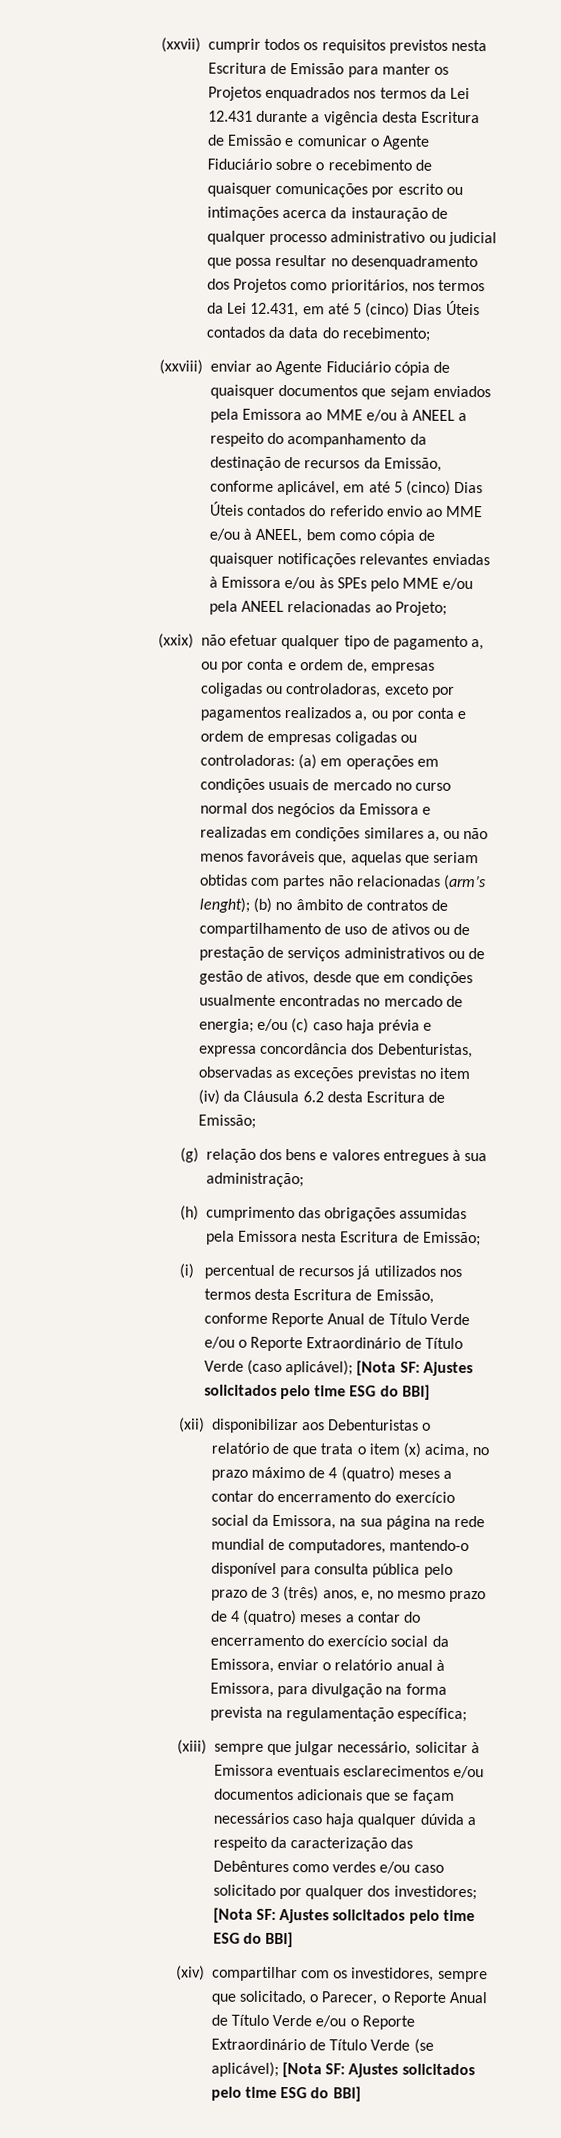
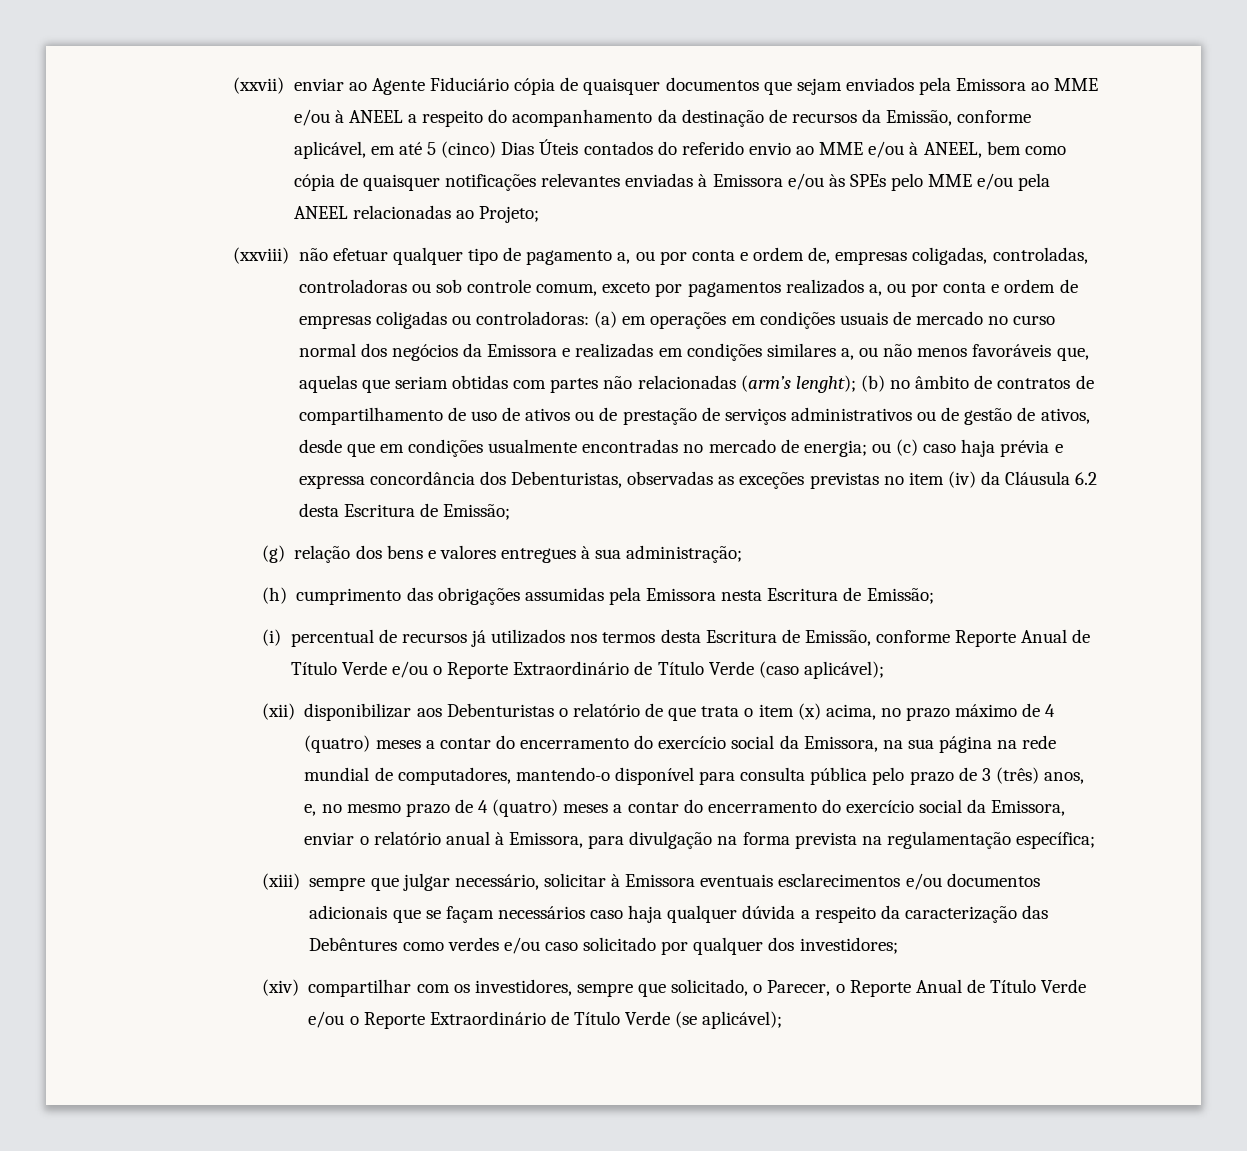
- (xxvii) cumprir todos os requisitos previstos nesta Escritura de Emissão para manter os Projetos enquadrados nos termos da Lei 12.431 durante a vigência desta Escritura de Emissão e comunicar o Agente Fiduciário sobre o recebimento de quaisquer comunicações por escrito ou intimações acerca da instauração de qualquer processo administrativo ou judicial que possa resultar no desenquadramento dos Projetos como prioritários, nos termos da Lei 12.431, em até 5 (cinco) Dias Úteis contados da data do recebimento;
- (xxviii) enviar ao Agente Fiduciário cópia de quaisquer documentos que sejam enviados pela Emissora ao MME e/ou à ANEEL a respeito do acompanhamento da destinação de recursos da Emissão, conforme aplicável, em até 5 (cinco) Dias Úteis contados do referido envio ao MME e/ou à ANEEL, bem como cópia de quaisquer notificações relevantes enviadas à Emissora e/ou às SPEs pelo MME e/ou pela ANEEL relacionadas ao Projeto;
+ (xxvii) enviar ao Agente Fiduciário cópia de quaisquer documentos que sejam enviados pela Emissora ao MME e/ou à ANEEL a respeito do acompanhamento da destinação de recursos da Emissão, conforme aplicável, em até 5 (cinco) Dias Úteis contados do referido envio ao MME e/ou à ANEEL, bem como cópia de quaisquer notificações relevantes enviadas à Emissora e/ou às SPEs pelo MME e/ou pela ANEEL relacionadas ao Projeto;
- (xxix) não efetuar qualquer tipo de pagamento a, ou por conta e ordem de, empresas coligadas ou controladoras, exceto por pagamentos realizados a, ou por conta e ordem de empresas coligadas ou controladoras:
+ (xxviii) não efetuar qualquer tipo de pagamento a, ou por conta e ordem de, empresas coligadas, controladas, controladoras ou sob controle comum, exceto por pagamentos realizados a, ou por conta e ordem de empresas coligadas ou controladoras:
- e/ou (c) caso haja prévia e expressa concordância dos Debenturistas, observadas as exceções previstas no item (iv) da Cláusula 6.2 desta Escritura de Emissão;
+ ou (c) caso haja prévia e expressa concordância dos Debenturistas, observadas as exceções previstas no item (iv) da Cláusula 6.2 desta Escritura de Emissão;
- (i) percentual de recursos já utilizados nos termos desta Escritura de Emissão, conforme Reporte Anual de Título Verde e/ou o Reporte Extraordinário de Título Verde (caso aplicável); [Nota SF: Ajustes solicitados pelo time ESG do BBI]
+ (i) percentual de recursos já utilizados nos termos desta Escritura de Emissão, conforme Reporte Anual de Título Verde e/ou o Reporte Extraordinário de Título Verde (caso aplicável);
- (xiii) sempre que julgar necessário, solicitar à Emissora eventuais esclarecimentos e/ou documentos adicionais que se façam necessários caso haja qualquer dúvida a respeito da caracterização das Debêntures como verdes e/ou caso solicitado por qualquer dos investidores; [Nota SF: Ajustes solicitados pelo time ESG do BBI]
+ (xiii) sempre que julgar necessário, solicitar à Emissora eventuais esclarecimentos e/ou documentos adicionais que se façam necessários caso haja qualquer dúvida a respeito da caracterização das Debêntures como verdes e/ou caso solicitado por qualquer dos investidores;
- (xiv) compartilhar com os investidores, sempre que solicitado, o Parecer, o Reporte Anual de Título Verde e/ou o Reporte Extraordinário de Título Verde (se aplicável); [Nota SF: Ajustes solicitados pelo time ESG do BBI]
+ (xiv) compartilhar com os investidores, sempre que solicitado, o Parecer, o Reporte Anual de Título Verde e/ou o Reporte Extraordinário de Título Verde (se aplicável);

